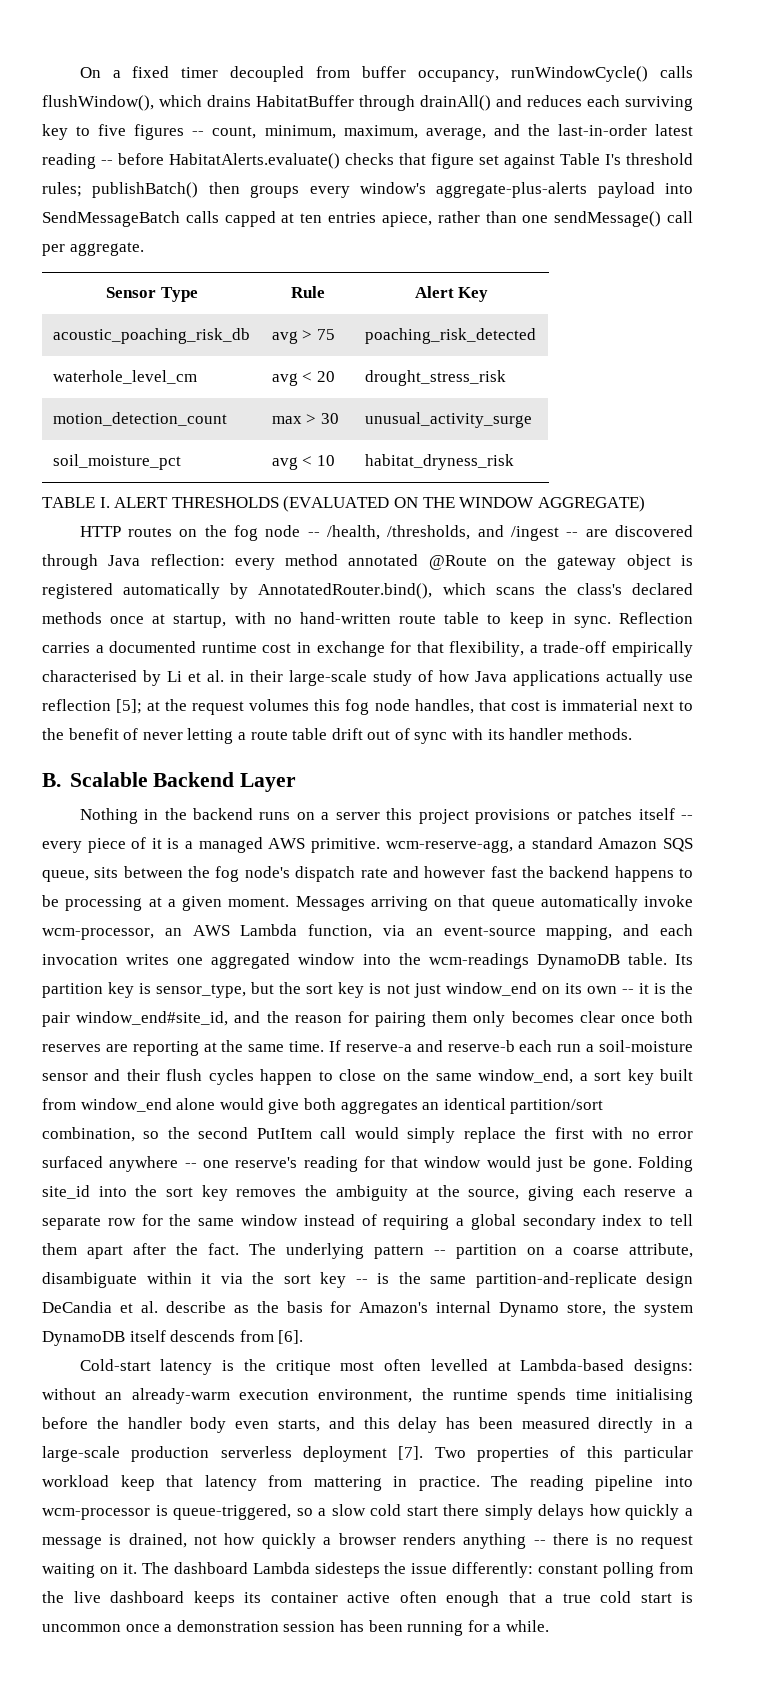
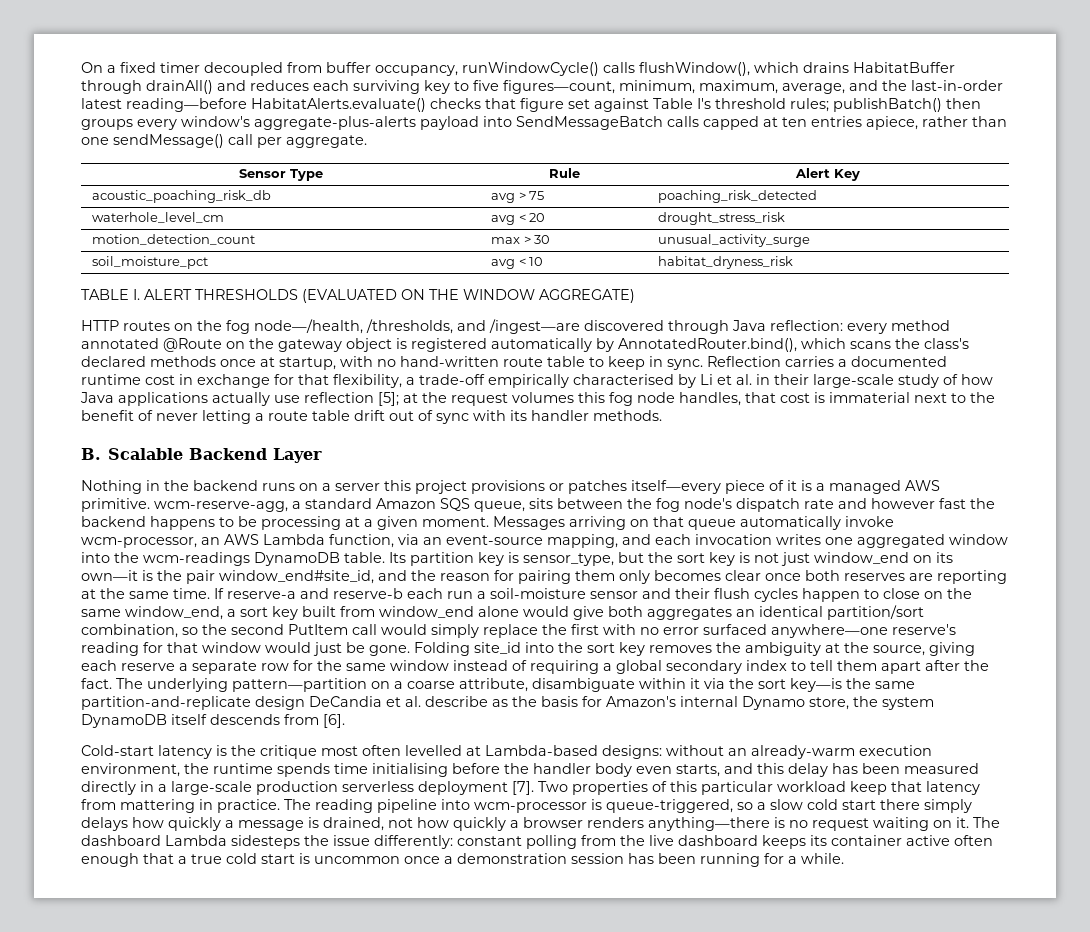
- On a fixed timer decoupled from buffer occupancy, runWindowCycle() calls flushWindow(), which drains HabitatBuffer through drainAll() and reduces each surviving key to five figures -- count, minimum, maximum, average, and the last-in-order latest reading -- before HabitatAlerts.evaluate() checks that figure set against Table I's threshold rules;
+ On a fixed timer decoupled from buffer occupancy, runWindowCycle() calls flushWindow(), which drains HabitatBuffer through drainAll() and reduces each surviving key to five figures—count, minimum, maximum, average, and the last-in-order latest reading—before HabitatAlerts.evaluate() checks that figure set against Table I's threshold rules;
- HTTP routes on the fog node -- /health, /thresholds, and /ingest -- are discovered through Java reflection: every method annotated @Route on the gateway object is registered automatically by AnnotatedRouter.bind(), which scans the class's declared methods once at startup, with no hand-written route table to keep in sync.
+ HTTP routes on the fog node—/health, /thresholds, and /ingest—are discovered through Java reflection: every method annotated @Route on the gateway object is registered automatically by AnnotatedRouter.bind(), which scans the class's declared methods once at startup, with no hand-written route table to keep in sync.
- Nothing in the backend runs on a server this project provisions or patches itself -- every piece of it is a managed AWS primitive. wcm-reserve-agg, a standard Amazon SQS queue, sits between the fog node's dispatch rate and however fast the backend happens to be processing at a given moment.
+ Nothing in the backend runs on a server this project provisions or patches itself—every piece of it is a managed AWS primitive. wcm-reserve-agg, a standard Amazon SQS queue, sits between the fog node's dispatch rate and however fast the backend happens to be processing at a given moment.
- Its partition key is sensor_type, but the sort key is not just window_end on its own -- it is the pair window_end#site_id, and the reason for pairing them only becomes clear once both reserves are reporting at the same time.
+ Its partition key is sensor_type, but the sort key is not just window_end on its own—it is the pair window_end#site_id, and the reason for pairing them only becomes clear once both reserves are reporting at the same time.
- If reserve-a and reserve-b each run a soil-moisture sensor and their flush cycles happen to close on the same window_end, a sort key built from window_end alone would give both aggregates an identical partition/sort combination, so the second PutItem call would simply replace the first with no error surfaced anywhere -- one reserve's reading for that window would just be gone.
+ If reserve-a and reserve-b each run a soil-moisture sensor and their flush cycles happen to close on the same window_end, a sort key built from window_end alone would give both aggregates an identical partition/sort combination, so the second PutItem call would simply replace the first with no error surfaced anywhere—one reserve's reading for that window would just be gone.
- The underlying pattern -- partition on a coarse attribute, disambiguate within it via the sort key -- is the same partition-and-replicate design DeCandia et al. describe as the basis for Amazon's internal Dynamo store, the system DynamoDB itself descends from [6].
+ The underlying pattern—partition on a coarse attribute, disambiguate within it via the sort key—is the same partition-and-replicate design DeCandia et al. describe as the basis for Amazon's internal Dynamo store, the system DynamoDB itself descends from [6].
- The reading pipeline into wcm-processor is queue-triggered, so a slow cold start there simply delays how quickly a message is drained, not how quickly a browser renders anything -- there is no request waiting on it.
+ The reading pipeline into wcm-processor is queue-triggered, so a slow cold start there simply delays how quickly a message is drained, not how quickly a browser renders anything—there is no request waiting on it.

